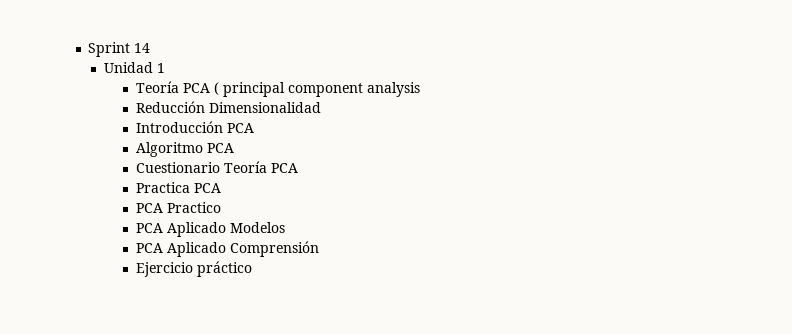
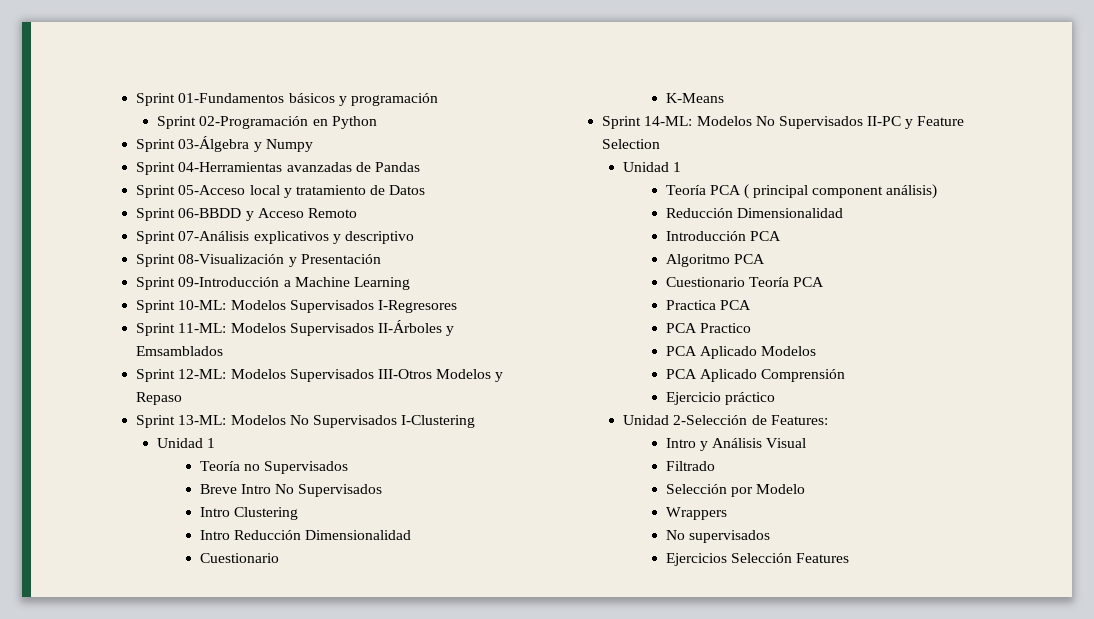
- Sprint 14
+ Sprint 01-Fundamentos básicos y programación
+ Sprint 02-Programación en Python
+ Sprint 03-Álgebra y Numpy
+ Sprint 04-Herramientas avanzadas de Pandas
+ Sprint 05-Acceso local y tratamiento de Datos
+ Sprint 06-BBDD y Acceso Remoto
+ Sprint 07-Análisis explicativos y descriptivo
+ Sprint 08-Visualización y Presentación
+ Sprint 09-Introducción a Machine Learning
+ Sprint 10-ML: Modelos Supervisados I-Regresores
+ Sprint 11-ML: Modelos Supervisados II-Árboles y Emsamblados
+ Sprint 12-ML: Modelos Supervisados III-Otros Modelos y Repaso
+ Sprint 13-ML: Modelos No Supervisados I-Clustering
+ Unidad 1
+ Teoría no Supervisados
+ Breve Intro No Supervisados
+ Intro Clustering
+ Intro Reducción Dimensionalidad
+ Cuestionario
+ K-Means
+ Sprint 14-ML: Modelos No Supervisados II-PC y Feature Selection
- Teoría PCA ( principal component analysis
+ Teoría PCA ( principal component análisis)
+ Unidad 2-Selección de Features:
+ Intro y Análisis Visual
+ Filtrado
+ Selección por Modelo
+ Wrappers
+ No supervisados
+ Ejercicios Selección Features

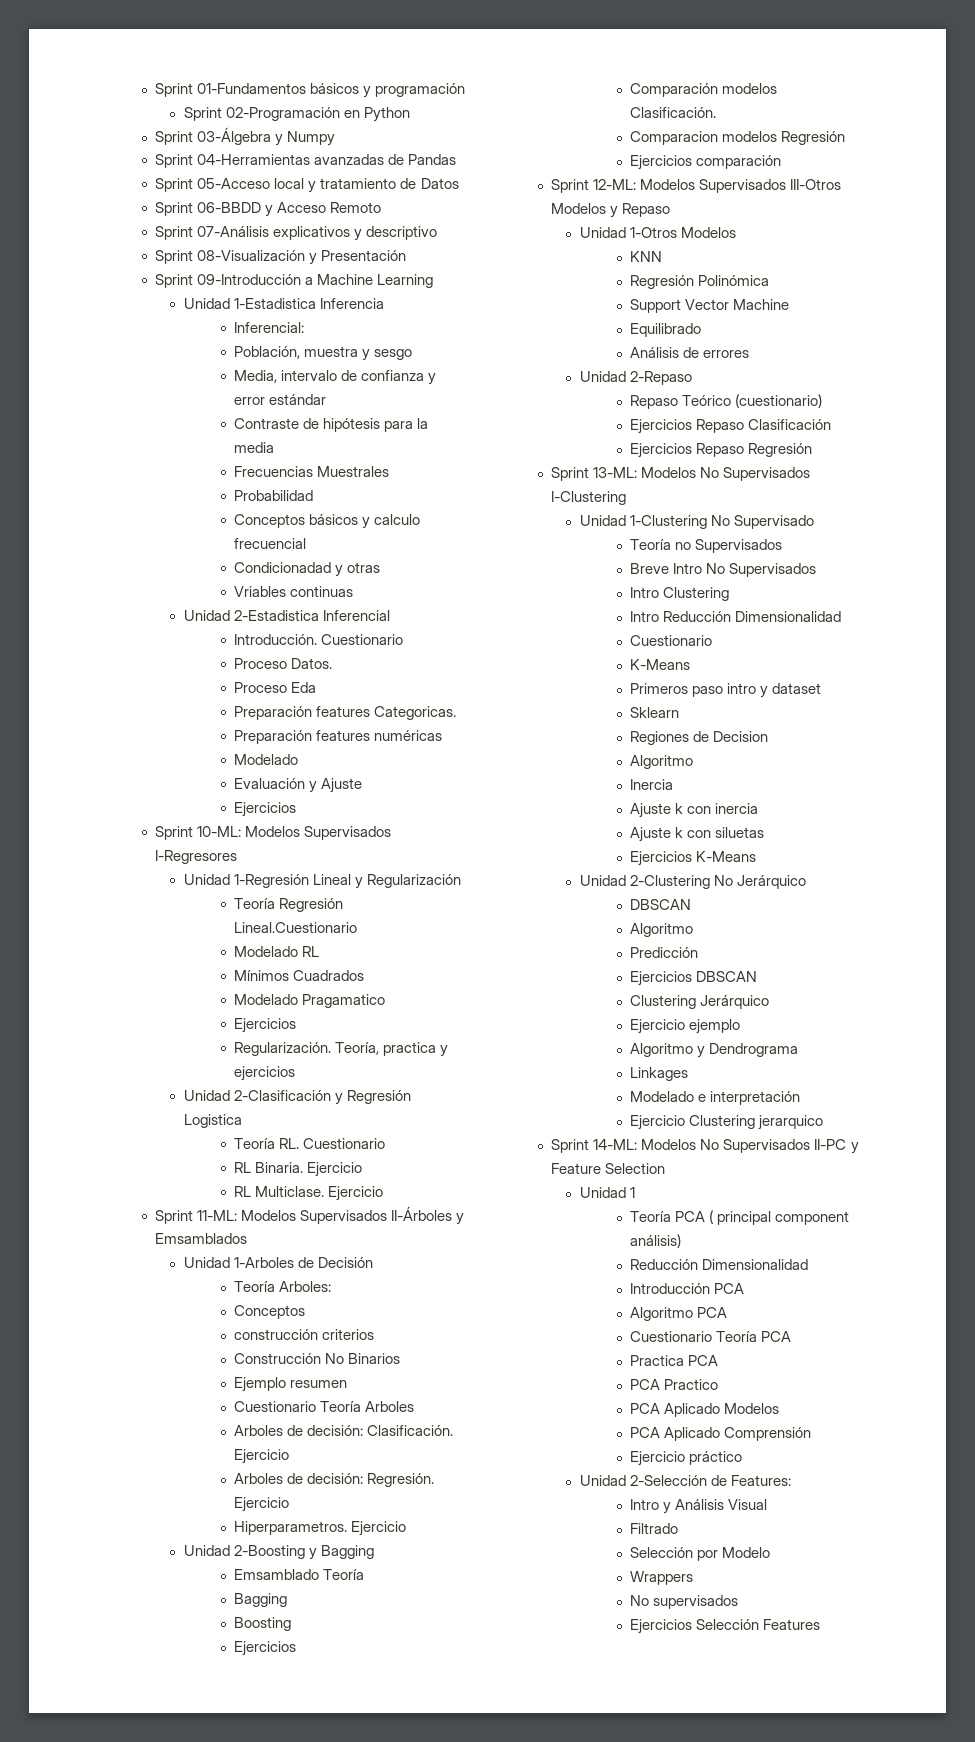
+ Unidad 1-Estadistica Inferencia
+ Inferencial:
+ Población, muestra y sesgo
+ Media, intervalo de confianza y error estándar
+ Contraste de hipótesis para la media
+ Frecuencias Muestrales
+ Probabilidad
+ Conceptos básicos y calculo frecuencial
+ Condicionadad y otras
+ Vriables continuas
+ Unidad 2-Estadistica Inferencial
+ Introducción. Cuestionario
+ Proceso Datos.
+ Proceso Eda
+ Preparación features Categoricas.
+ Preparación features numéricas
+ Modelado
+ Evaluación y Ajuste
+ Ejercicios
+ Unidad 1-Regresión Lineal y Regularización
+ Teoría Regresión Lineal.Cuestionario
+ Modelado RL
+ Mínimos Cuadrados
+ Modelado Pragamatico
+ Ejercicios
+ Regularización. Teoría, practica y ejercicios
+ Unidad 2-Clasificación y Regresión Logistica
+ Teoría RL. Cuestionario
+ RL Binaria. Ejercicio
+ RL Multiclase. Ejercicio
+ Unidad 1-Arboles de Decisión
+ Teoría Arboles:
+ Conceptos
+ construcción criterios
+ Construcción No Binarios
+ Ejemplo resumen
+ Cuestionario Teoría Arboles
+ Arboles de decisión: Clasificación. Ejercicio
+ Arboles de decisión: Regresión. Ejercicio
+ Hiperparametros. Ejercicio
+ Unidad 2-Boosting y Bagging
+ Emsamblado Teoría
+ Bagging
+ Boosting
+ Ejercicios
+ Comparación modelos Clasificación.
+ Comparacion modelos Regresión
+ Ejercicios comparación
+ Unidad 1-Otros Modelos
+ KNN
+ Regresión Polinómica
+ Support Vector Machine
+ Equilibrado
+ Análisis de errores
+ Unidad 2-Repaso
+ Repaso Teórico (cuestionario)
+ Ejercicios Repaso Clasificación
+ Ejercicios Repaso Regresión
  Sprint 13-ML: Modelos No Supervisados I-Clustering
- Unidad 1
+ Unidad 1-Clustering No Supervisado
+ Primeros paso intro y dataset
+ Sklearn
+ Regiones de Decision
+ Algoritmo
+ Inercia
+ Ajuste k con inercia
+ Ajuste k con siluetas
+ Ejercicios K-Means
+ Unidad 2-Clustering No Jerárquico
+ DBSCAN
+ Algoritmo
+ Predicción
+ Ejercicios DBSCAN
+ Clustering Jerárquico
+ Ejercicio ejemplo
+ Algoritmo y Dendrograma
+ Linkages
+ Modelado e interpretación
+ Ejercicio Clustering jerarquico

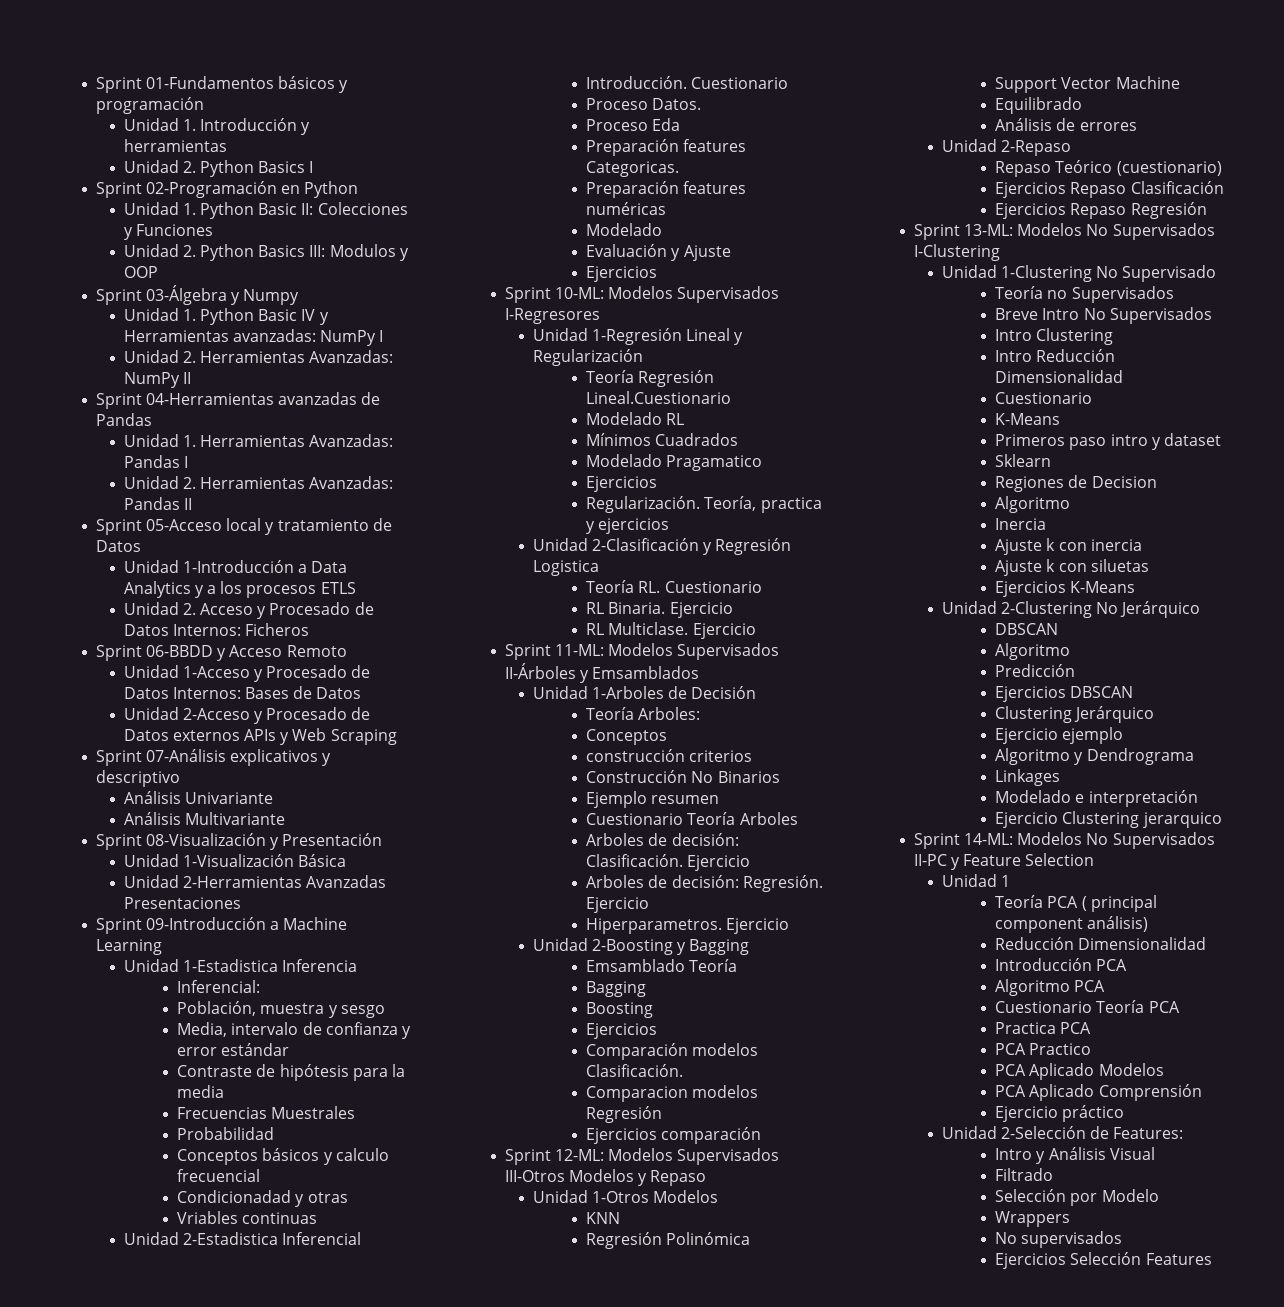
+ Unidad 1. Introducción y herramientas
+ Unidad 2. Python Basics I
  Sprint 02-Programación en Python
+ Unidad 1. Python Basic II: Colecciones y Funciones
+ Unidad 2. Python Basics III: Modulos y OOP
  Sprint 03-Álgebra y Numpy
+ Unidad 1. Python Basic IV y Herramientas avanzadas: NumPy I
+ Unidad 2. Herramientas Avanzadas: NumPy II
+ Unidad 1. Herramientas Avanzadas: Pandas I
+ Unidad 2. Herramientas Avanzadas: Pandas II
+ Unidad 1-Introducción a Data Analytics y a los procesos ETLS
+ Unidad 2. Acceso y Procesado de Datos Internos: Ficheros
+ Unidad 1-Acceso y Procesado de Datos Internos: Bases de Datos
+ Unidad 2-Acceso y Procesado de Datos externos APIs y Web Scraping
+ Análisis Univariante
+ Análisis Multivariante
+ Unidad 1-Visualización Básica
+ Unidad 2-Herramientas Avanzadas Presentaciones

